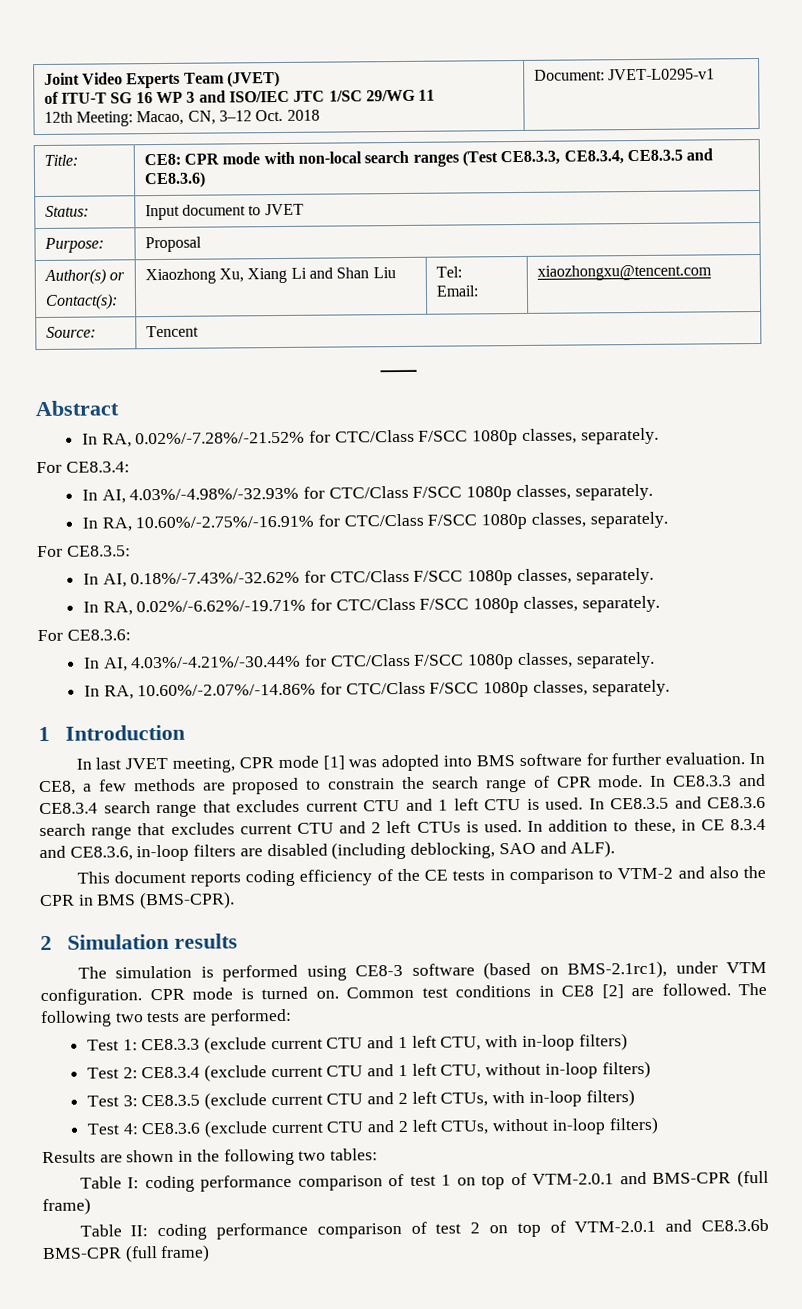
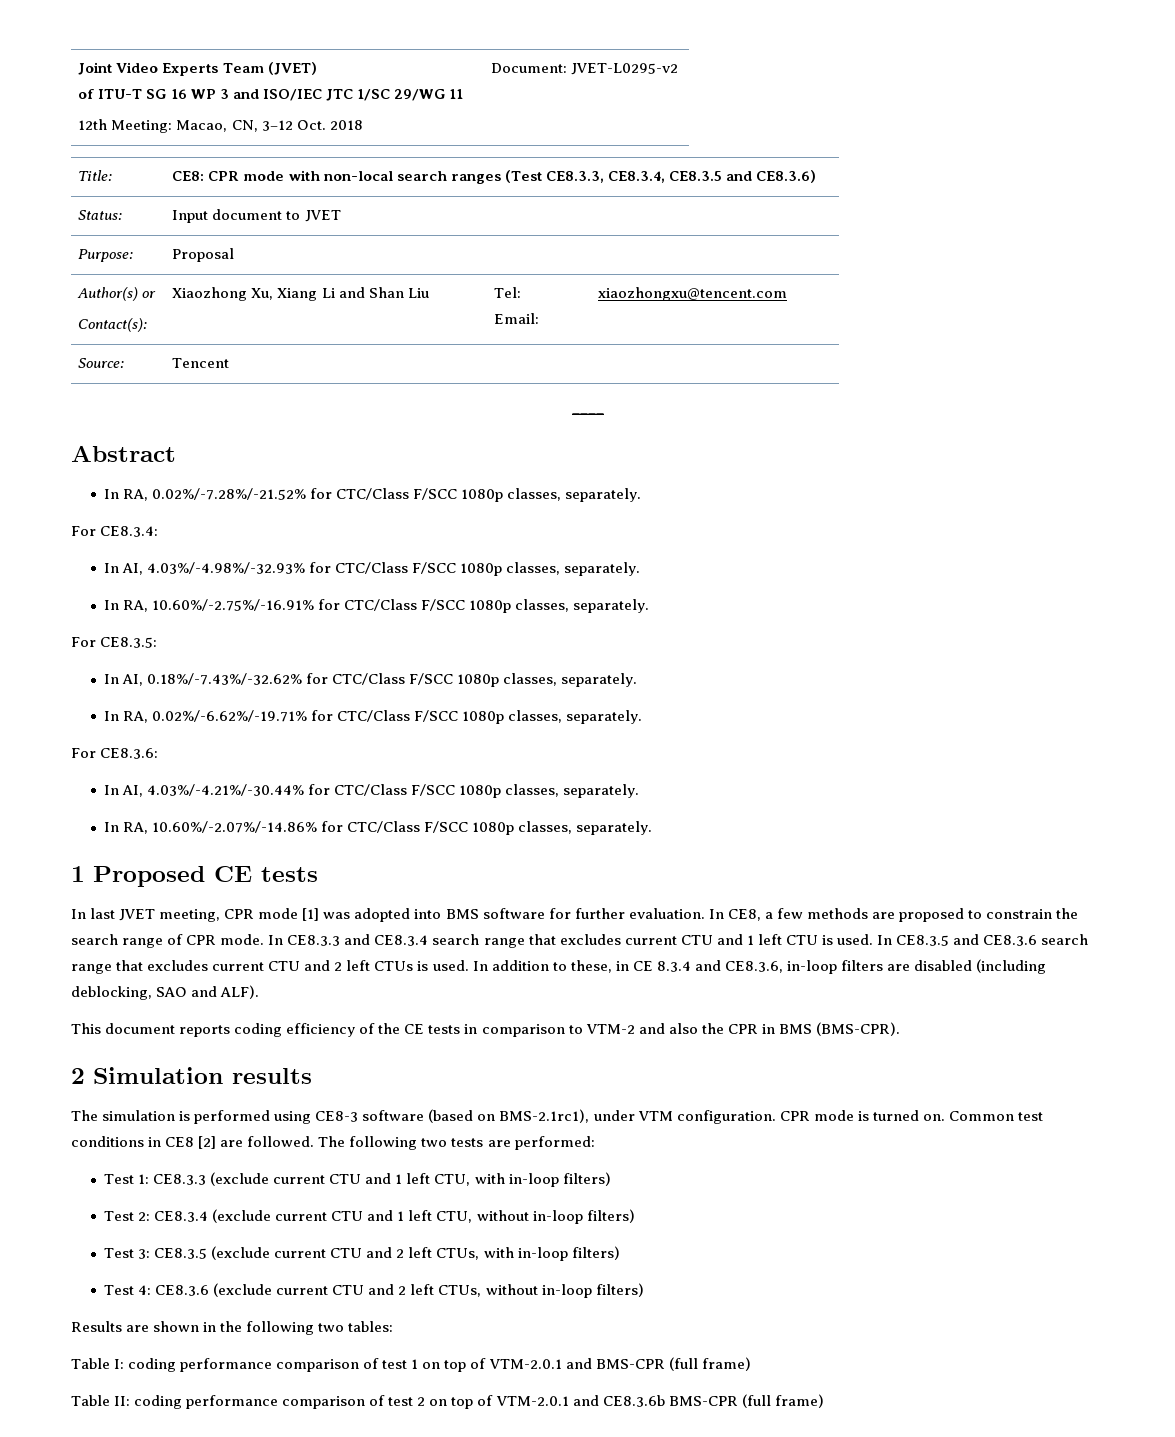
  Joint Video Experts Team (JVET)
  of ITU-T SG 16 WP 3 and ISO/IEC JTC 1/SC 29/WG 11
- 12th Meeting: Macao, CN, 3–12 Oct. 2018 | Document: JVET-L0295-v1
+ 12th Meeting: Macao, CN, 3–12 Oct. 2018 | Document: JVET-L0295-v2
- 1 Introduction
+ 1 Proposed CE tests

